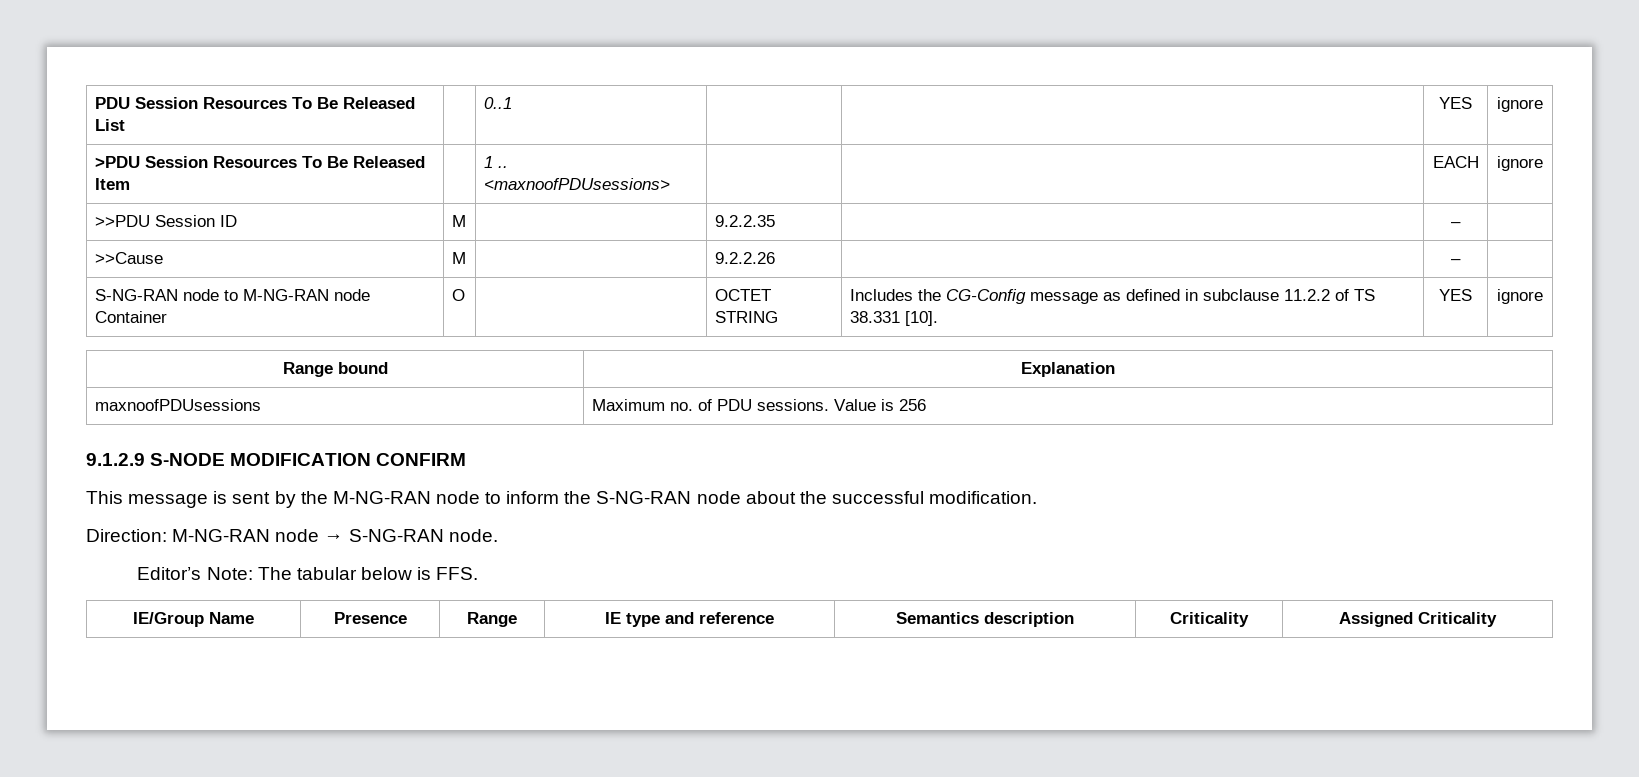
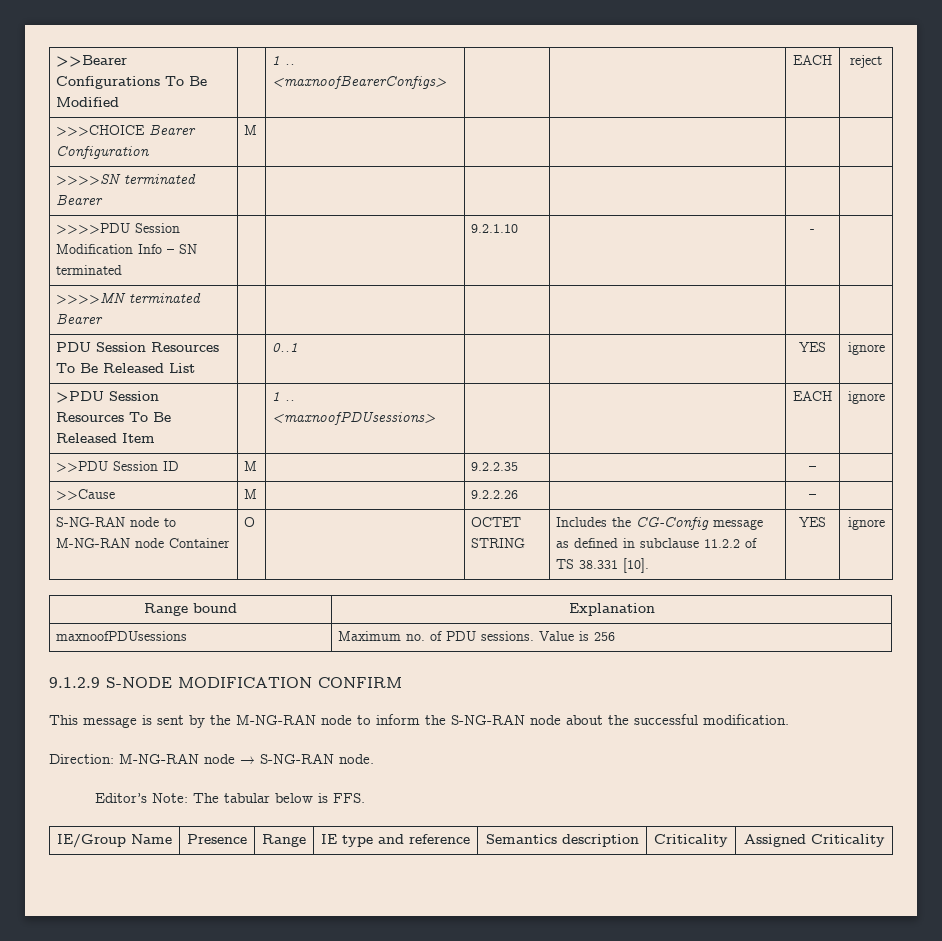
+ >>Bearer Configurations To Be Modified | | 1 .. <maxnoofBearerConfigs> | | | EACH | reject
+ >>>CHOICE Bearer Configuration | M | | | | |
+ >>>>SN terminated Bearer | | | | | |
+ >>>>PDU Session Modification Info – SN terminated | | | 9.2.1.10 | | - |
+ >>>>MN terminated Bearer | | | | | |

